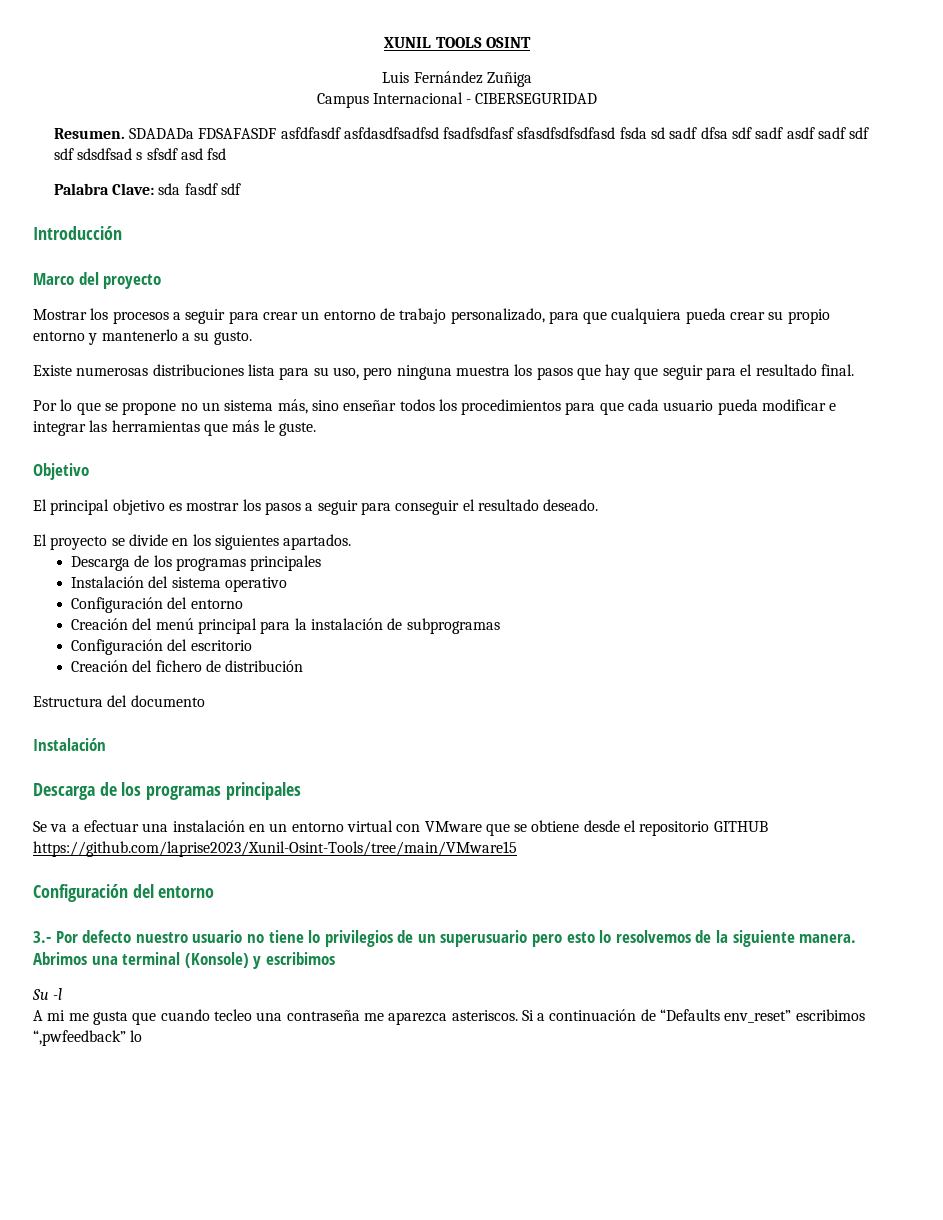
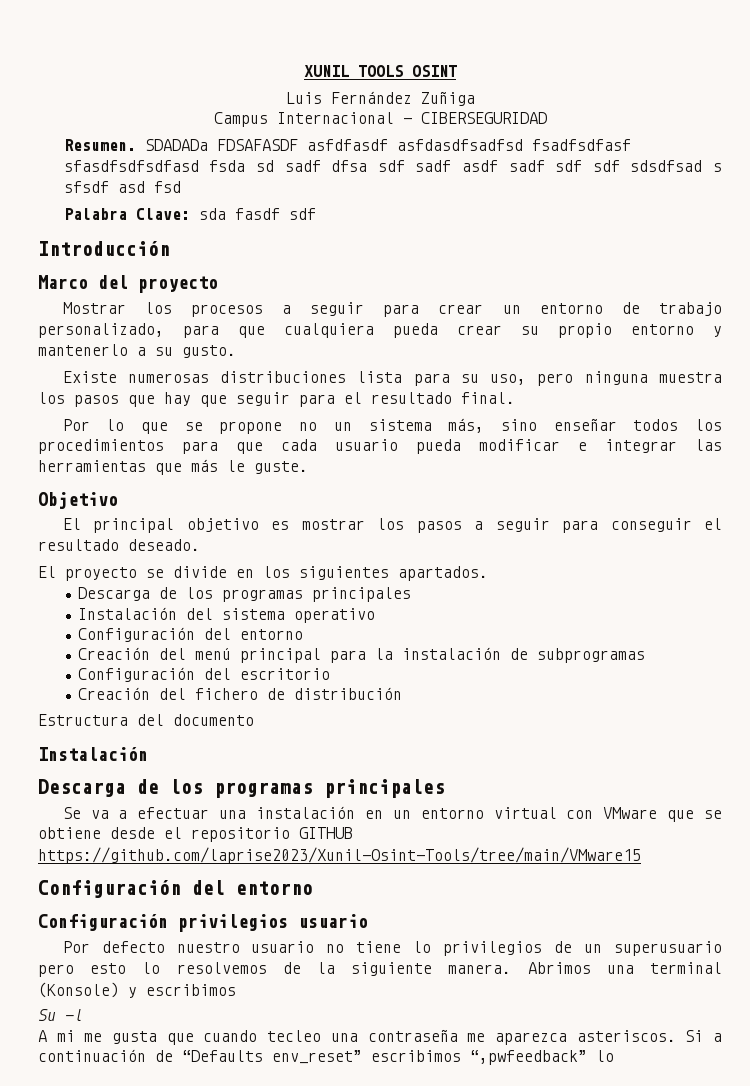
- 3.- Por defecto nuestro usuario no tiene lo privilegios de un superusuario pero esto lo resolvemos de la siguiente manera.
+ Configuración privilegios usuario
+ Por defecto nuestro usuario no tiene lo privilegios de un superusuario pero esto lo resolvemos de la siguiente manera.

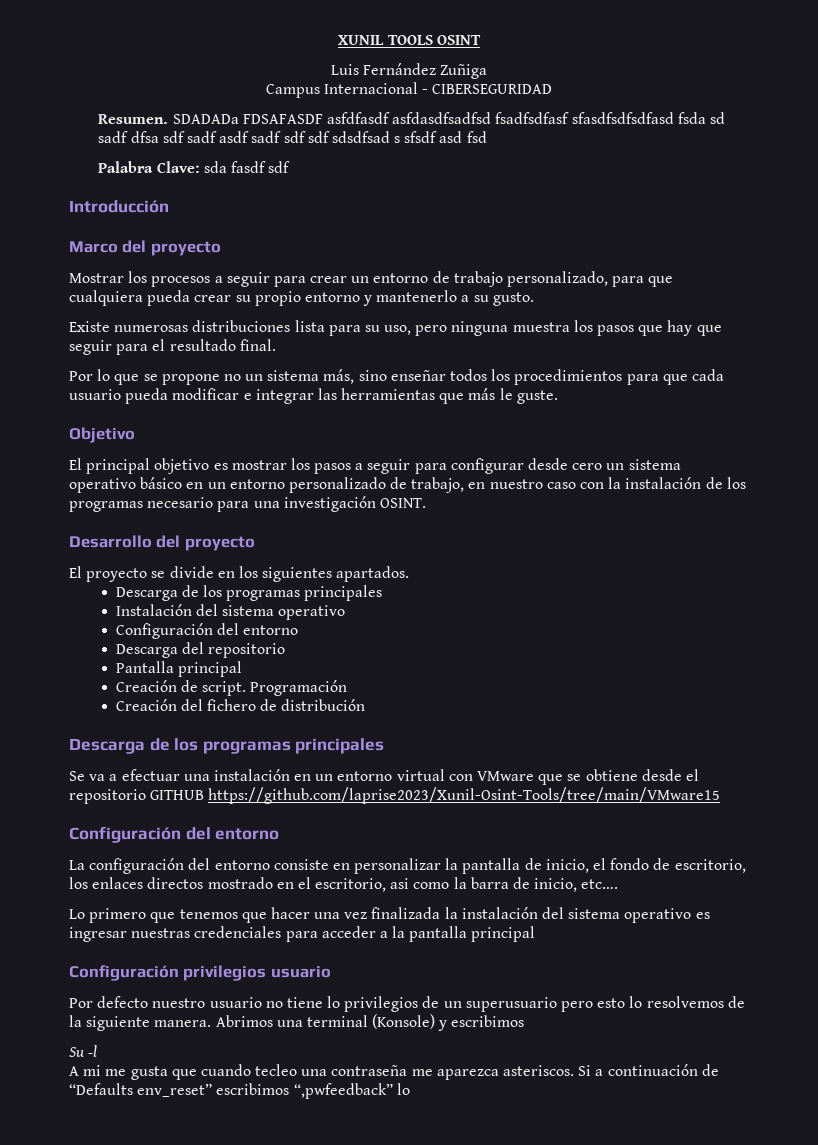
- El principal objetivo es mostrar los pasos a seguir para conseguir el resultado deseado.
+ El principal objetivo es mostrar los pasos a seguir para configurar desde cero un sistema operativo básico en un entorno personalizado de trabajo, en nuestro caso con la instalación de los programas necesario para una investigación OSINT.
+ Desarrollo del proyecto
- Creación del menú principal para la instalación de subprogramas
- Configuración del escritorio
+ Descarga del repositorio
+ Pantalla principal
+ Creación de script. Programación
- Estructura del documento
- Instalación
+ La configuración del entorno consiste en personalizar la pantalla de inicio, el fondo de escritorio, los enlaces directos mostrado en el escritorio, asi como la barra de inicio, etc….
+ Lo primero que tenemos que hacer una vez finalizada la instalación del sistema operativo es ingresar nuestras credenciales para acceder a la pantalla principal

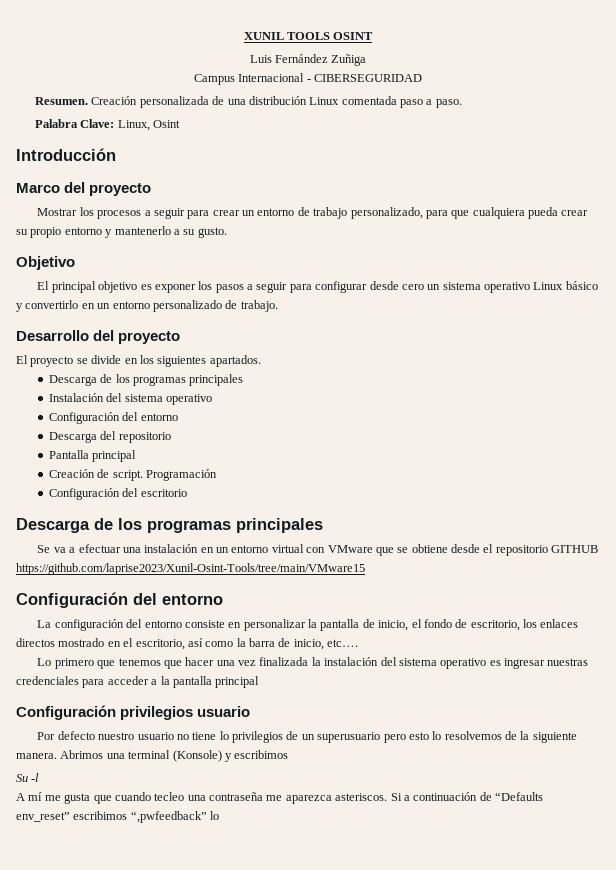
- SDADADa FDSAFASDF asfdfasdf asfdasdfsadfsd fsadfsdfasf sfasdfsdfsdfasd fsda sd sadf dfsa sdf sadf asdf sadf sdf sdf sdsdfsad s sfsdf asd fsd
+ Creación personalizada de una distribución Linux comentada paso a paso.
- Palabra Clave: sda fasdf sdf
+ Palabra Clave: Linux, Osint
- Existe numerosas distribuciones lista para su uso, pero ninguna muestra los pasos que hay que seguir para el resultado final.
- Por lo que se propone no un sistema más, sino enseñar todos los procedimientos para que cada usuario pueda modificar e integrar las herramientas que más le guste.
- El principal objetivo es mostrar los pasos a seguir para configurar desde cero un sistema operativo básico en un entorno personalizado de trabajo, en nuestro caso con la instalación de los programas necesario para una investigación OSINT.
+ El principal objetivo es exponer los pasos a seguir para configurar desde cero un sistema operativo Linux básico y convertirlo en un entorno personalizado de trabajo.
- Creación del fichero de distribución
+ Configuración del escritorio
- La configuración del entorno consiste en personalizar la pantalla de inicio, el fondo de escritorio, los enlaces directos mostrado en el escritorio, asi como la barra de inicio, etc….
+ La configuración del entorno consiste en personalizar la pantalla de inicio, el fondo de escritorio, los enlaces directos mostrado en el escritorio, así como la barra de inicio, etc….
- A mi me gusta que cuando tecleo una contraseña me aparezca asteriscos.
+ A mí me gusta que cuando tecleo una contraseña me aparezca asteriscos.

